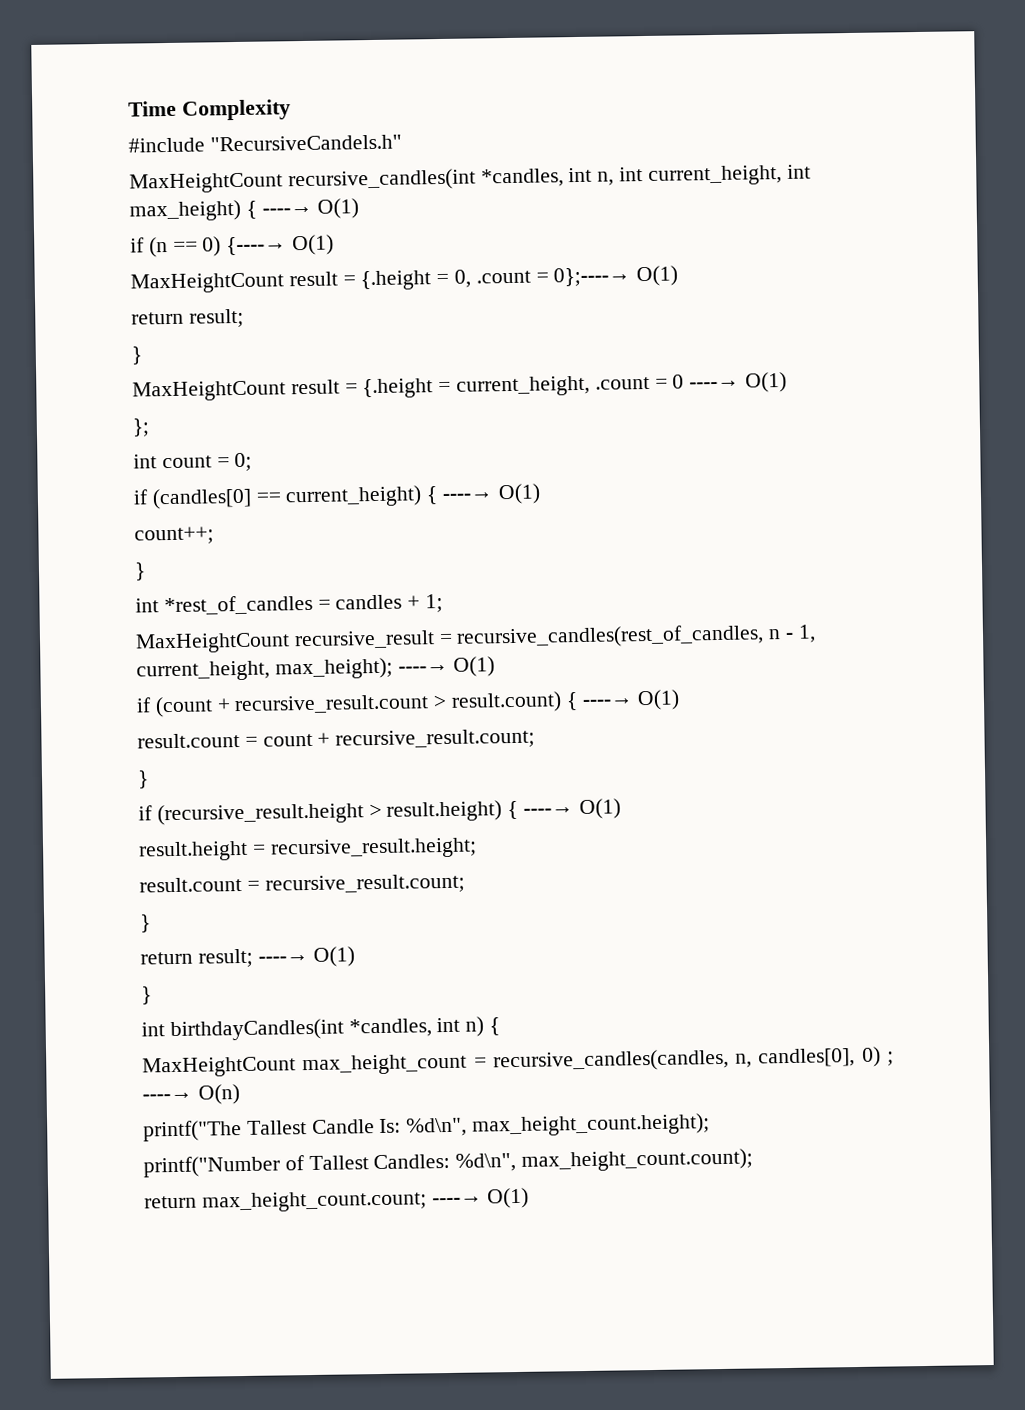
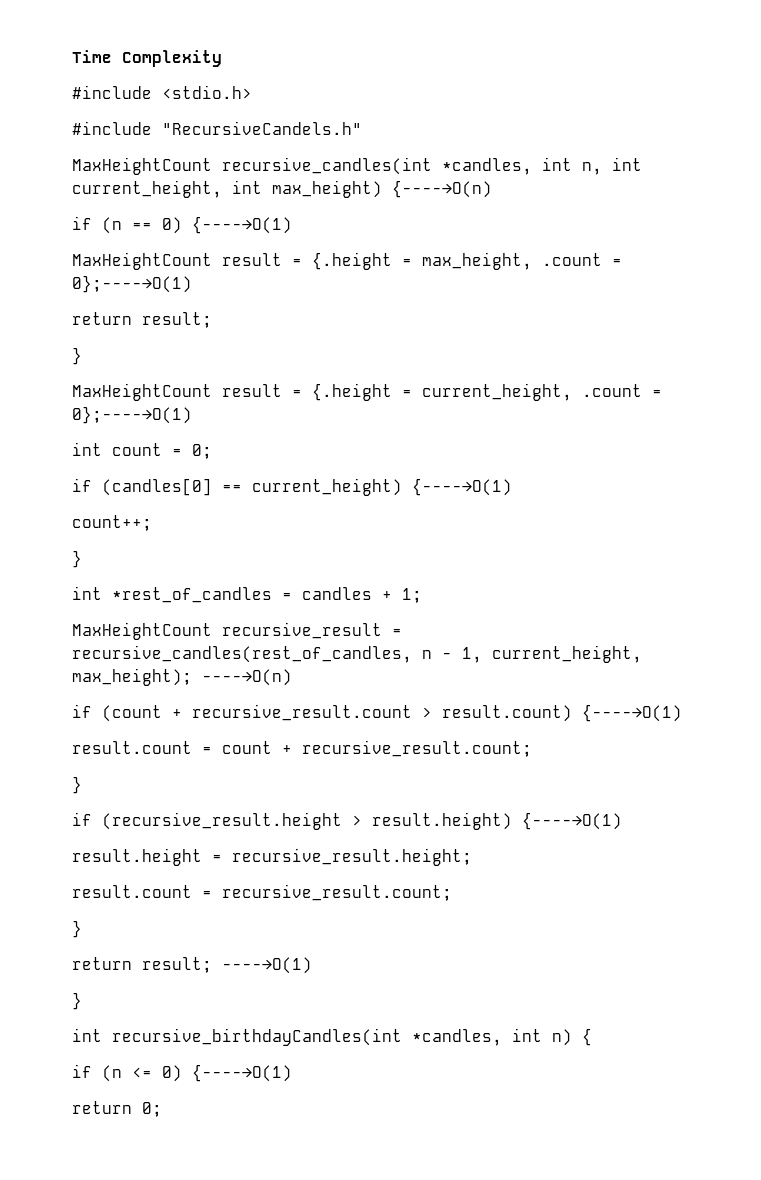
+ #include <stdio.h>
- MaxHeightCount recursive_candles(int *candles, int n, int current_height, int max_height) { ----→ O(1)
+ MaxHeightCount recursive_candles(int *candles, int n, int current_height, int max_height) {----→O(n)
- if (n == 0) {----→ O(1)
- MaxHeightCount result = {.height = 0, .count = 0};----→ O(1)
+ if (n == 0) {----→O(1)
+ MaxHeightCount result = {.height = max_height, .count = 0};----→O(1)
- MaxHeightCount result = {.height = current_height, .count = 0 ----→ O(1)
- };
+ MaxHeightCount result = {.height = current_height, .count = 0};----→O(1)
- if (candles[0] == current_height) { ----→ O(1)
+ if (candles[0] == current_height) {----→O(1)
- MaxHeightCount recursive_result = recursive_candles(rest_of_candles, n - 1, current_height, max_height); ----→ O(1)
+ MaxHeightCount recursive_result = recursive_candles(rest_of_candles, n - 1, current_height, max_height); ----→O(n)
- if (count + recursive_result.count > result.count) { ----→ O(1)
+ if (count + recursive_result.count > result.count) {----→O(1)
- if (recursive_result.height > result.height) { ----→ O(1)
+ if (recursive_result.height > result.height) {----→O(1)
- return result; ----→ O(1)
+ return result; ----→O(1)
  }
- int birthdayCandles(int *candles, int n) {
+ int recursive_birthdayCandles(int *candles, int n) {
- MaxHeightCount max_height_count = recursive_candles(candles, n, candles[0], 0) ; ----→ O(n)
- printf("The Tallest Candle Is: %d\n", max_height_count.height);
- printf("Number of Tallest Candles: %d\n", max_height_count.count);
- return max_height_count.count; ----→ O(1)
+ if (n <= 0) {----→O(1)
+ return 0;

